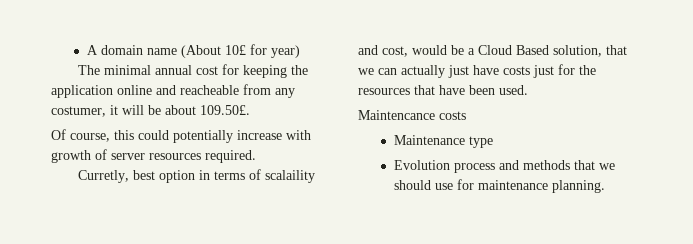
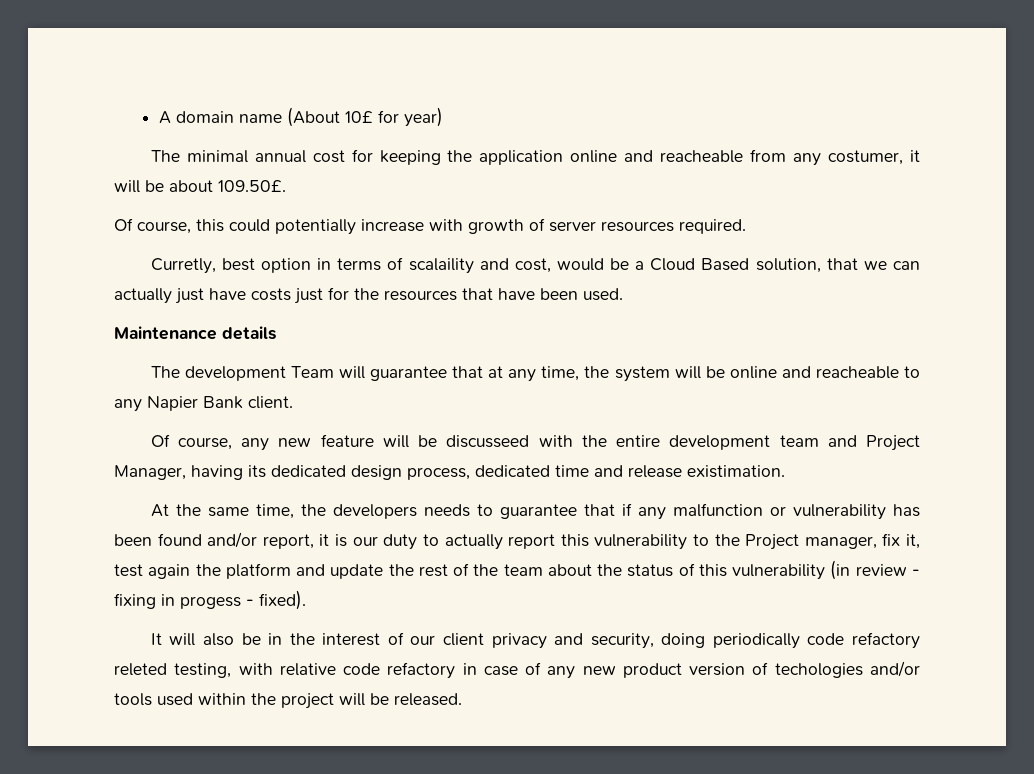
- Maintencance costs
- Maintenance type
- Evolution process and methods that we should use for maintenance planning.
+ Maintenance details
+ The development Team will guarantee that at any time, the system will be online and reacheable to any Napier Bank client.
+ Of course, any new feature will be discusseed with the entire development team and Project Manager, having its dedicated design process, dedicated time and release existimation.
+ At the same time, the developers needs to guarantee that if any malfunction or vulnerability has been found and/or report, it is our duty to actually report this vulnerability to the Project manager, fix it, test again the platform and update the rest of the team about the status of this vulnerability (in review - fixing in progess - fixed).
+ It will also be in the interest of our client privacy and security, doing periodically code refactory releted testing, with relative code refactory in case of any new product version of techologies and/or tools used within the project will be released.

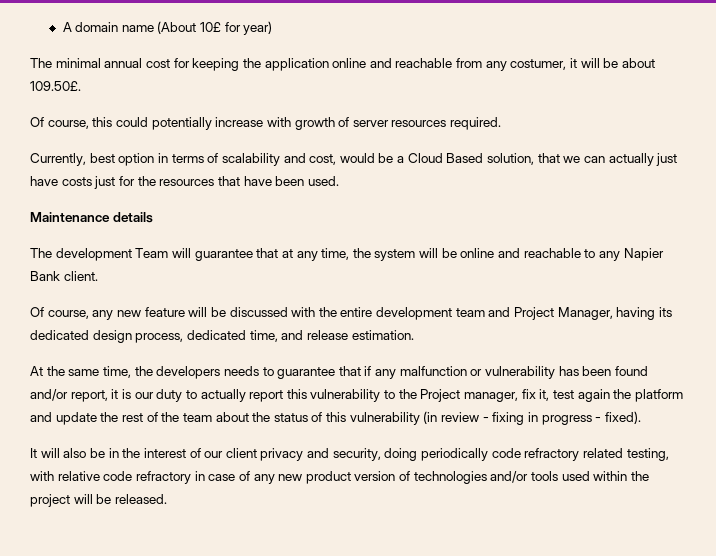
- The minimal annual cost for keeping the application online and reacheable from any costumer, it will be about 109.50£.
+ The minimal annual cost for keeping the application online and reachable from any costumer, it will be about 109.50£.
- Curretly, best option in terms of scalaility and cost, would be a Cloud Based solution, that we can actually just have costs just for the resources that have been used.
+ Currently, best option in terms of scalability and cost, would be a Cloud Based solution, that we can actually just have costs just for the resources that have been used.
- The development Team will guarantee that at any time, the system will be online and reacheable to any Napier Bank client.
+ The development Team will guarantee that at any time, the system will be online and reachable to any Napier Bank client.
- Of course, any new feature will be discusseed with the entire development team and Project Manager, having its dedicated design process, dedicated time and release existimation.
+ Of course, any new feature will be discussed with the entire development team and Project Manager, having its dedicated design process, dedicated time, and release estimation.
- At the same time, the developers needs to guarantee that if any malfunction or vulnerability has been found and/or report, it is our duty to actually report this vulnerability to the Project manager, fix it, test again the platform and update the rest of the team about the status of this vulnerability (in review - fixing in progess - fixed).
+ At the same time, the developers needs to guarantee that if any malfunction or vulnerability has been found and/or report, it is our duty to actually report this vulnerability to the Project manager, fix it, test again the platform and update the rest of the team about the status of this vulnerability (in review - fixing in progress - fixed).
- It will also be in the interest of our client privacy and security, doing periodically code refactory releted testing, with relative code refactory in case of any new product version of techologies and/or tools used within the project will be released.
+ It will also be in the interest of our client privacy and security, doing periodically code refractory related testing, with relative code refractory in case of any new product version of technologies and/or tools used within the project will be released.

